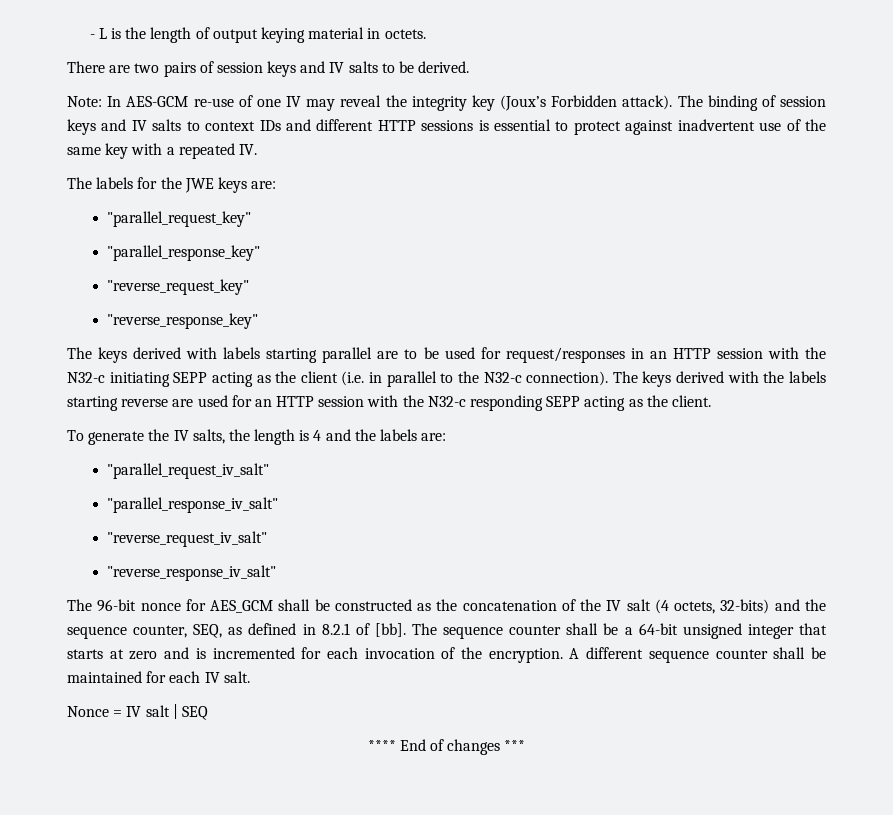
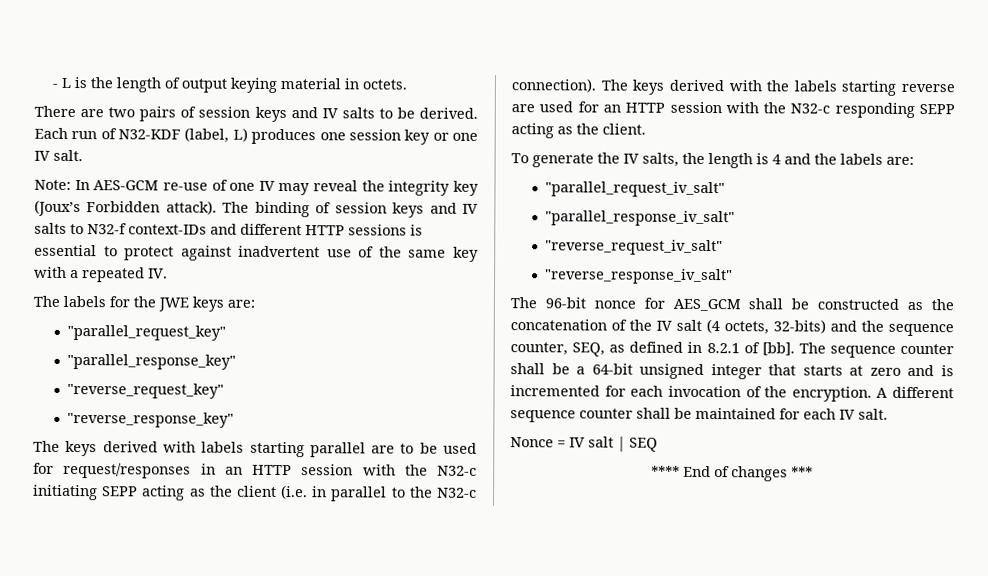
+ Each run of N32-KDF (label, L) produces one session key or one IV salt.
- The binding of session keys and IV salts to context IDs and different HTTP sessions is essential to protect against inadvertent use of the same key with a repeated IV.
+ The binding of session keys and IV salts to N32-f context-IDs and different HTTP sessions is essential to protect against inadvertent use of the same key with a repeated IV.

